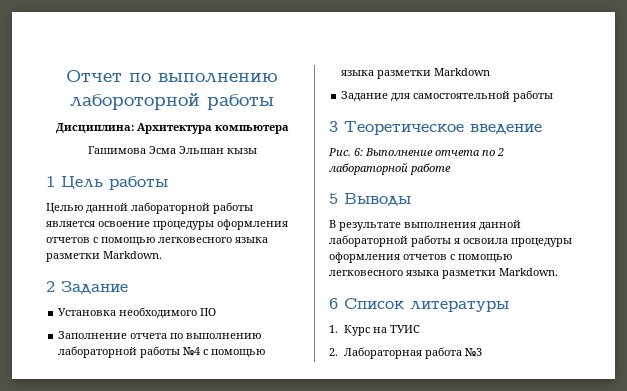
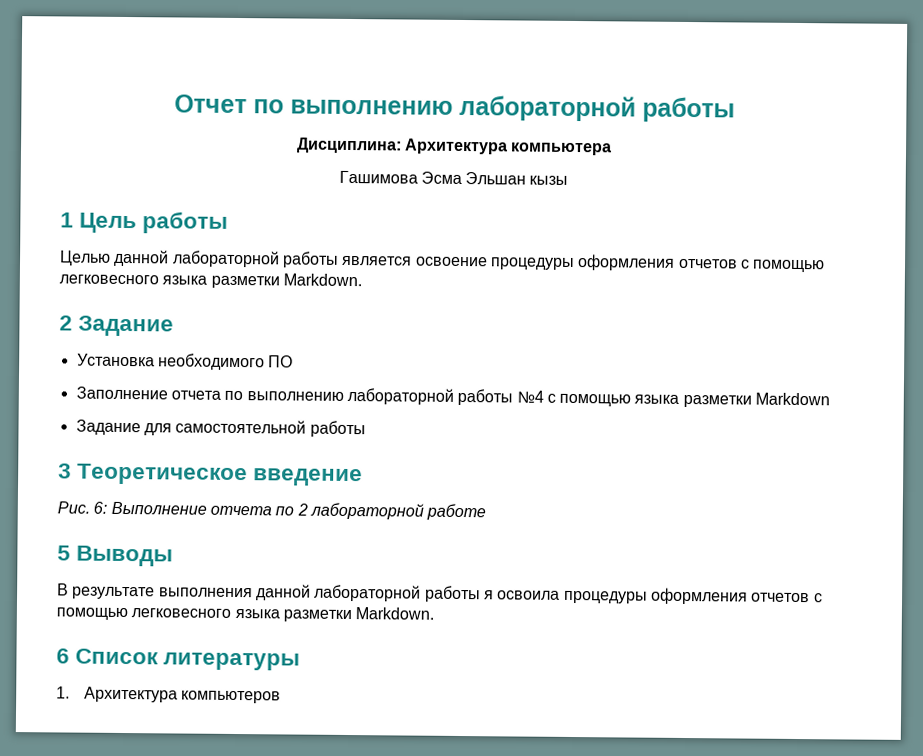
- Отчет по выполнению лабороторной работы
+ Отчет по выполнению лаборaторной работы
- 1. Курс на ТУИС
- 2. Лабораторная работа №3
+ 1. Архитектура компьютеров

